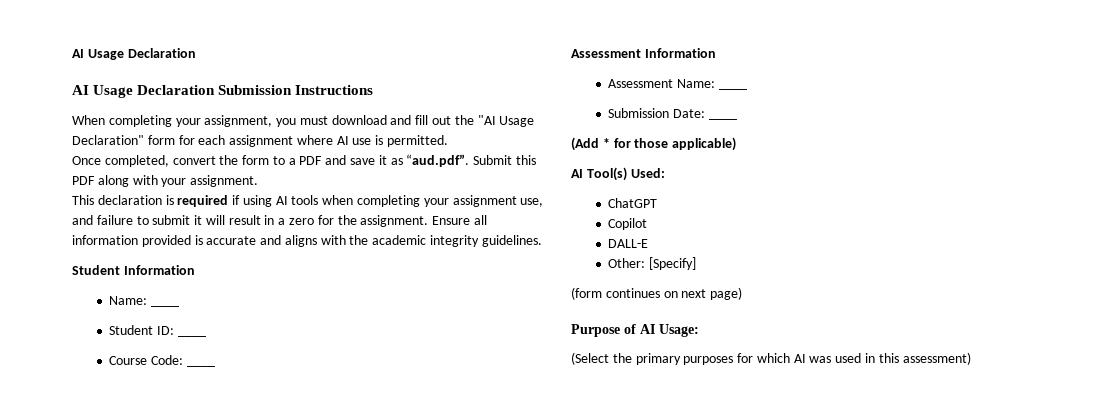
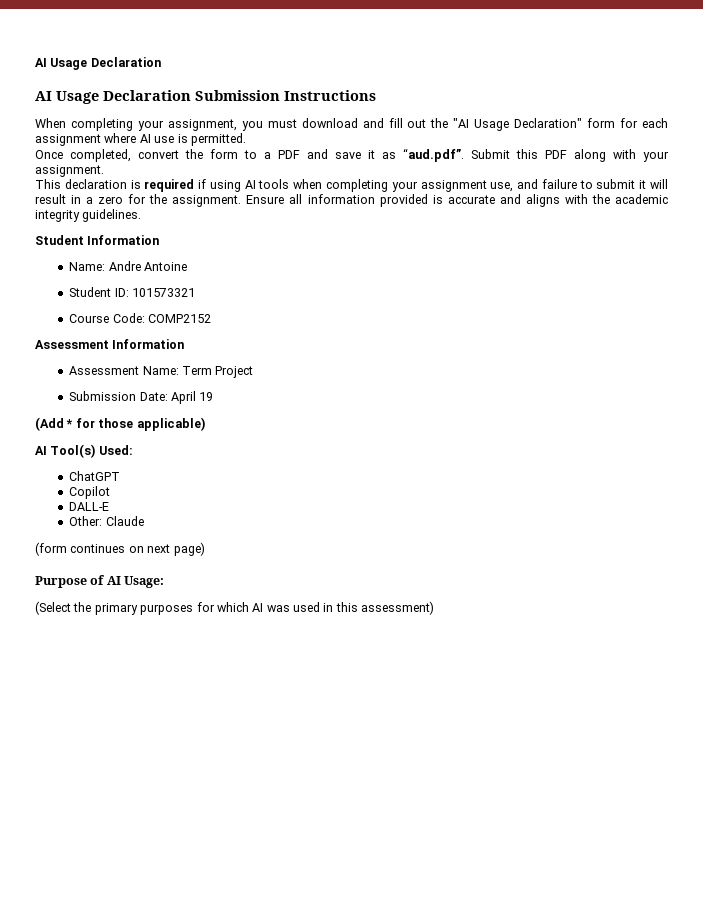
  Student Information
- Name: ____
+ Name: Andre Antoine
- Student ID: ____
+ Student ID: 101573321
- Course Code: ____
+ Course Code: COMP2152
- Assessment Name: ____
+ Assessment Name: Term Project
- Submission Date: ____
+ Submission Date: April 19
- Other: [Specify]
+ Other: Claude

